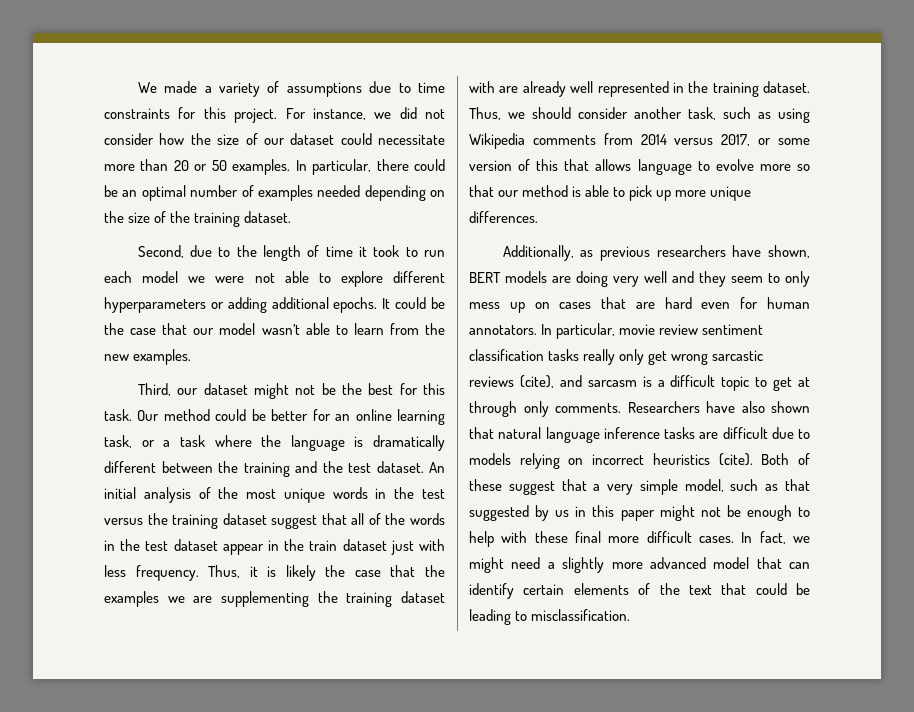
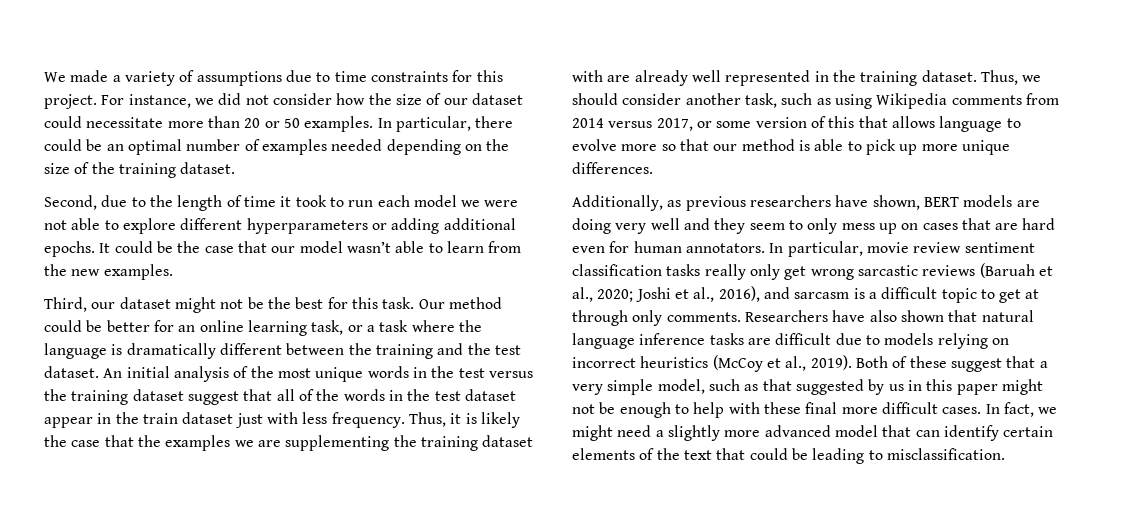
- In particular, movie review sentiment classification tasks really only get wrong sarcastic reviews (cite), and sarcasm is a difficult topic to get at through only comments.
+ In particular, movie review sentiment classification tasks really only get wrong sarcastic reviews (Baruah et al., 2020; Joshi et al., 2016), and sarcasm is a difficult topic to get at through only comments.
- Researchers have also shown that natural language inference tasks are difficult due to models relying on incorrect heuristics (cite).
+ Researchers have also shown that natural language inference tasks are difficult due to models relying on incorrect heuristics (McCoy et al., 2019).

